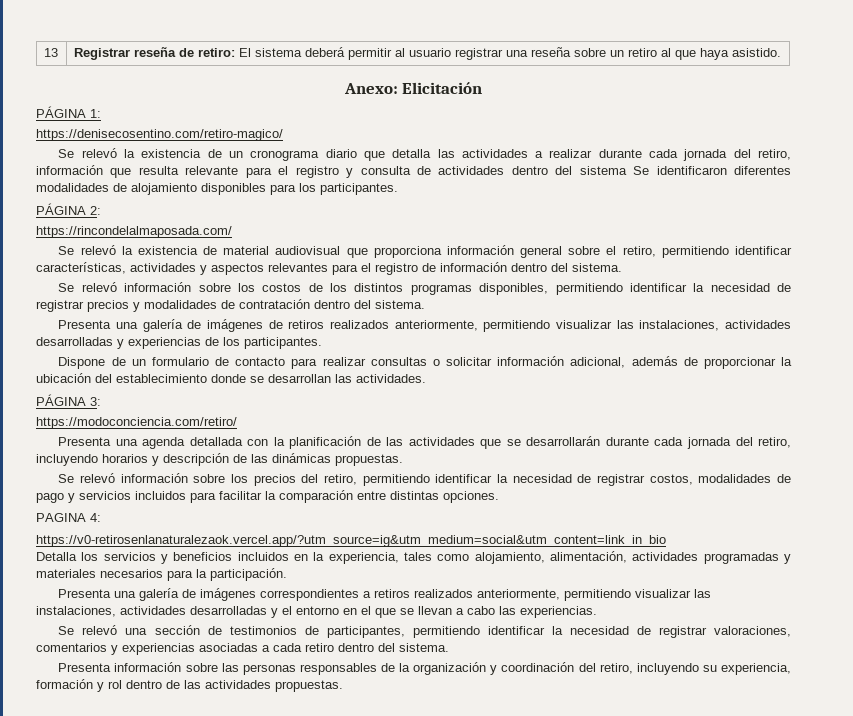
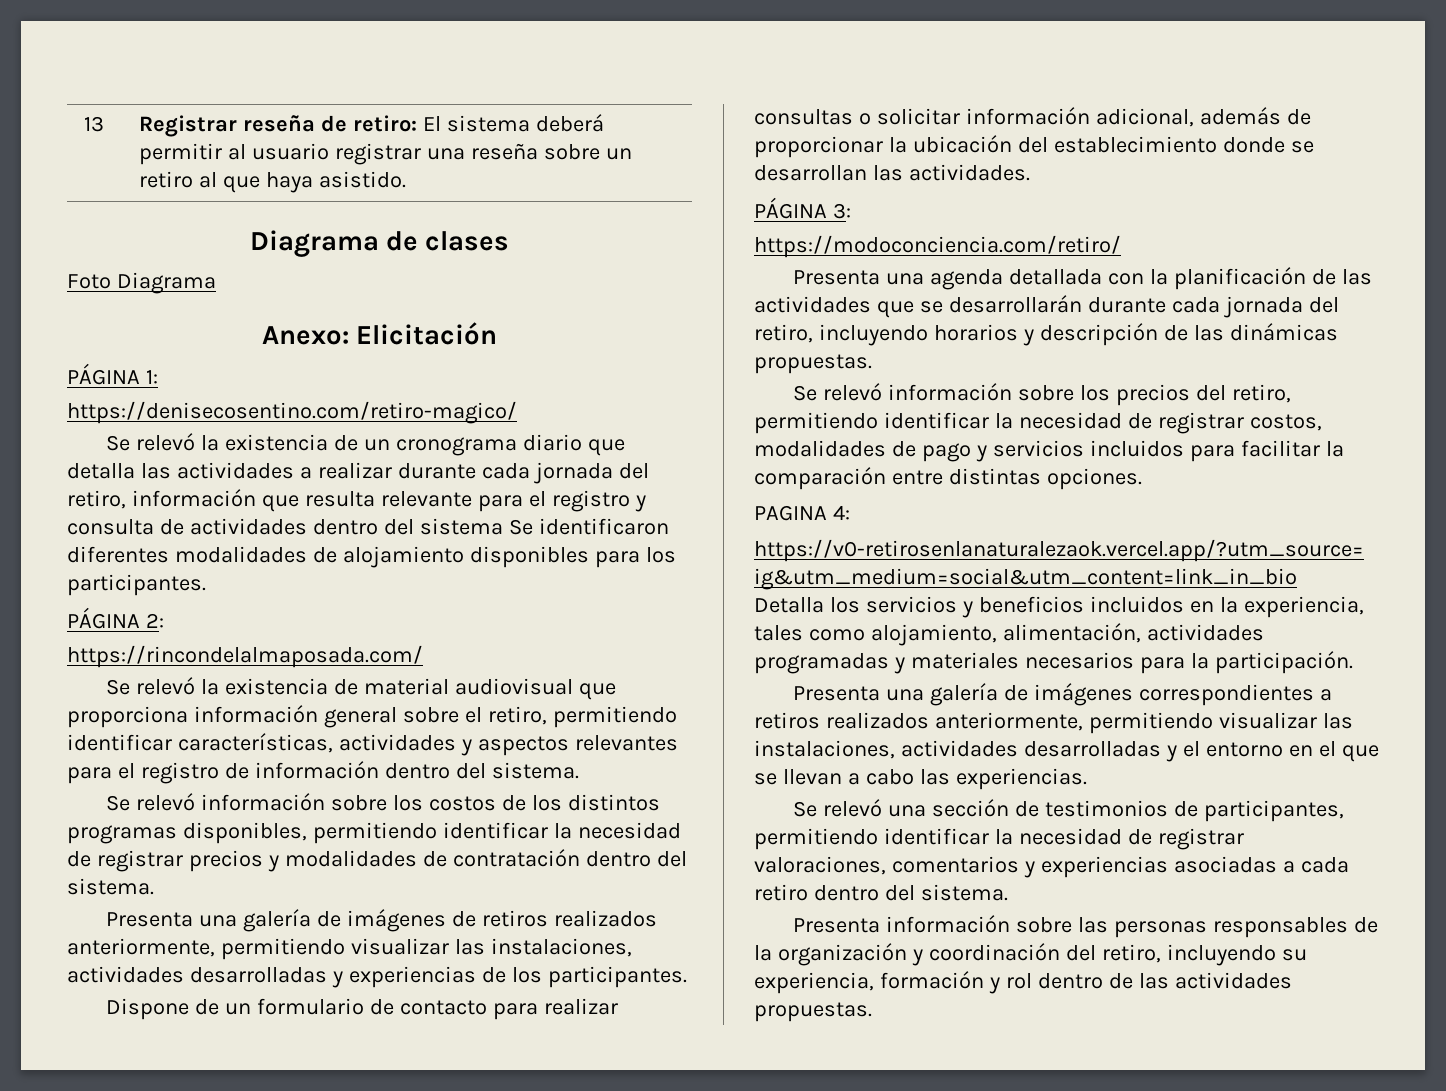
+ Diagrama de clases
+ Foto Diagrama

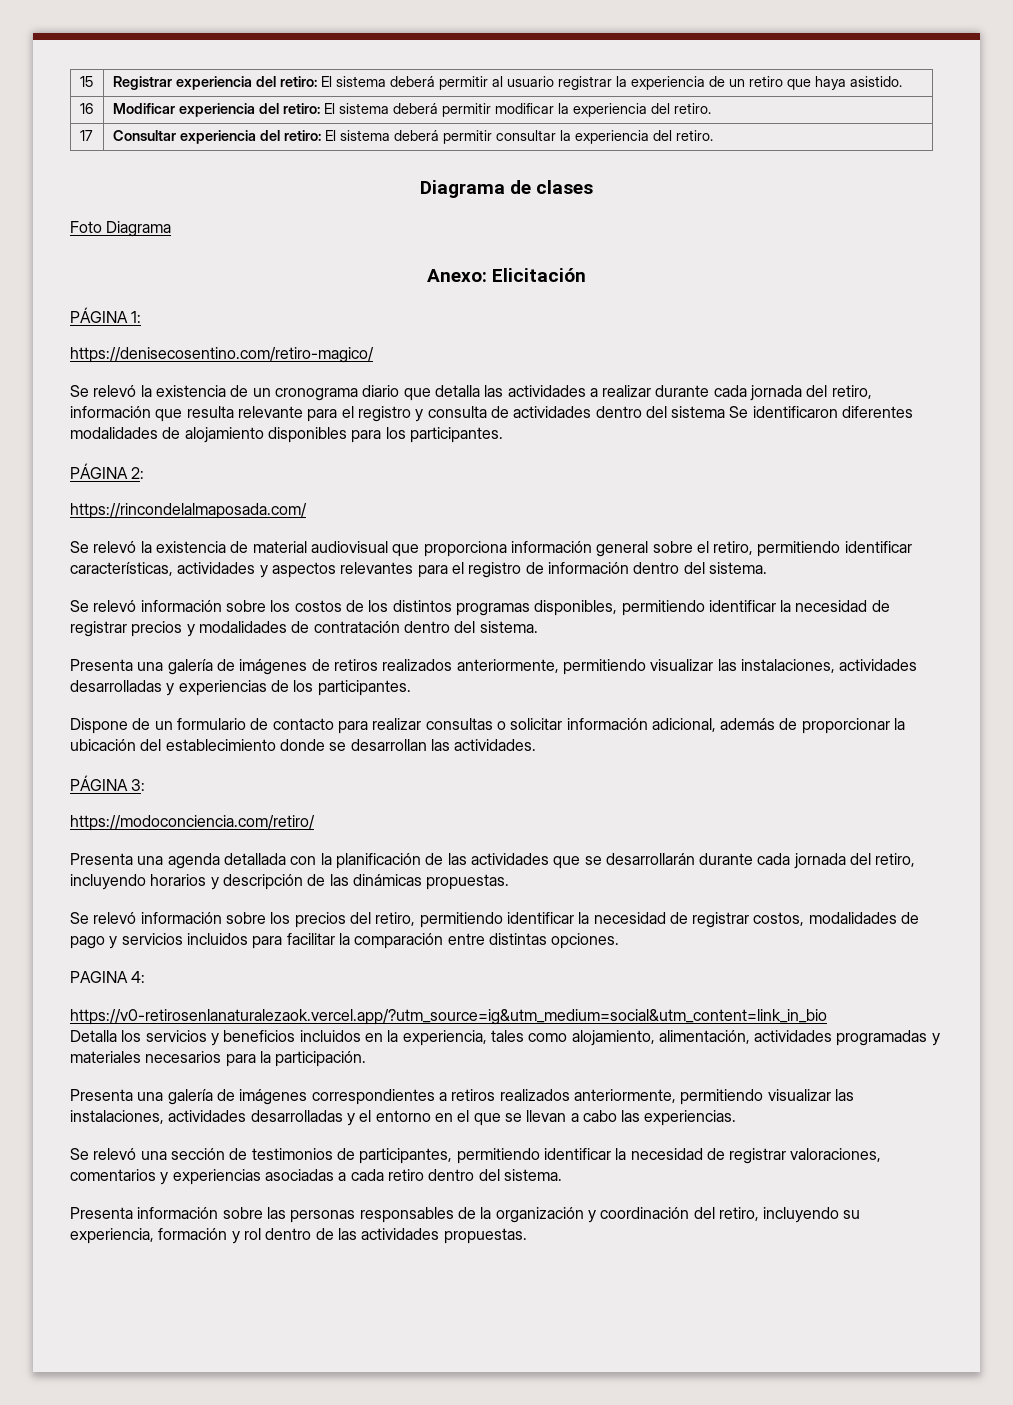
- 13 | Registrar reseña de retiro: El sistema deberá permitir al usuario registrar una reseña sobre un retiro al que haya asistido.
+ 15 | Registrar experiencia del retiro: El sistema deberá permitir al usuario registrar la experiencia de un retiro que haya asistido.
+ 16 | Modificar experiencia del retiro: El sistema deberá permitir modificar la experiencia del retiro.
+ 17 | Consultar experiencia del retiro: El sistema deberá permitir consultar la experiencia del retiro.

